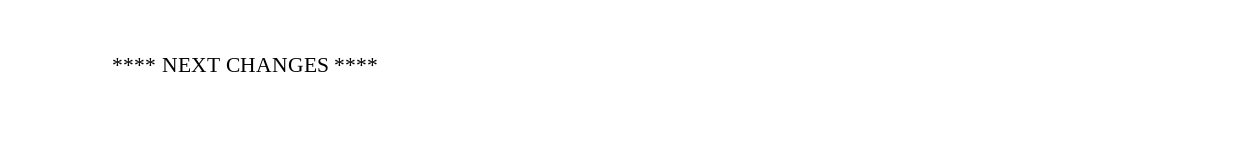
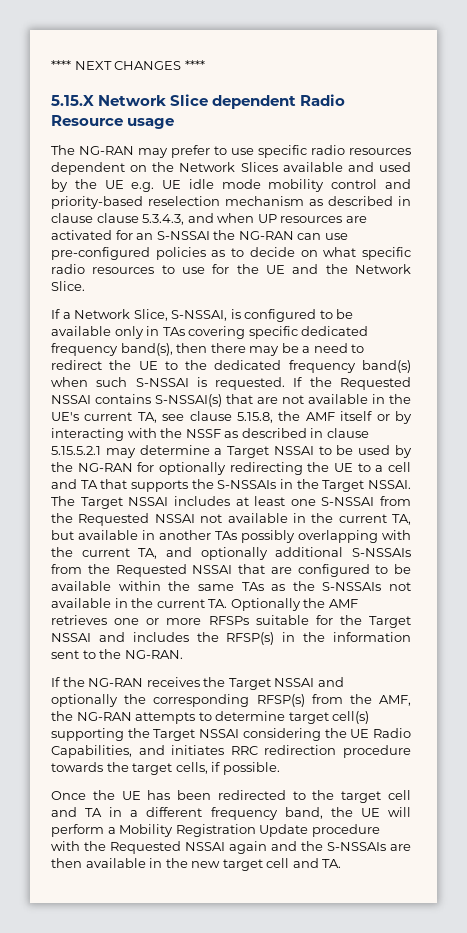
+ 5.15.X Network Slice dependent Radio Resource usage
+ The NG-RAN may prefer to use specific radio resources dependent on the Network Slices available and used by the UE e.g. UE idle mode mobility control and priority-based reselection mechanism as described in clause clause 5.3.4.3, and when UP resources are activated for an S-NSSAI the NG-RAN can use pre-configured policies as to decide on what specific radio resources to use for the UE and the Network Slice.
+ If a Network Slice, S-NSSAI, is configured to be available only in TAs covering specific dedicated frequency band(s), then there may be a need to redirect the UE to the dedicated frequency band(s) when such S-NSSAI is requested. If the Requested NSSAI contains S-NSSAI(s) that are not available in the UE's current TA, see clause 5.15.8, the AMF itself or by interacting with the NSSF as described in clause 5.15.5.2.1 may determine a Target NSSAI to be used by the NG-RAN for optionally redirecting the UE to a cell and TA that supports the S-NSSAIs in the Target NSSAI. The Target NSSAI includes at least one S-NSSAI from the Requested NSSAI not available in the current TA, but available in another TAs possibly overlapping with the current TA, and optionally additional S-NSSAIs from the Requested NSSAI that are configured to be available within the same TAs as the S-NSSAIs not available in the current TA. Optionally the AMF retrieves one or more RFSPs suitable for the Target NSSAI and includes the RFSP(s) in the information sent to the NG-RAN.
+ If the NG-RAN receives the Target NSSAI and optionally the corresponding RFSP(s) from the AMF, the NG-RAN attempts to determine target cell(s) supporting the Target NSSAI considering the UE Radio Capabilities, and initiates RRC redirection procedure towards the target cells, if possible.
+ Once the UE has been redirected to the target cell and TA in a different frequency band, the UE will perform a Mobility Registration Update procedure with the Requested NSSAI again and the S-NSSAIs are then available in the new target cell and TA.

